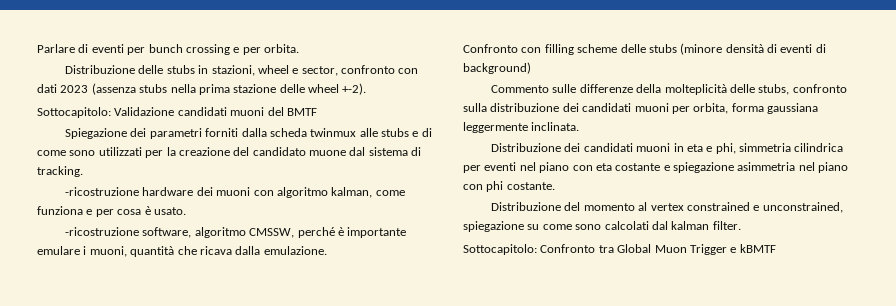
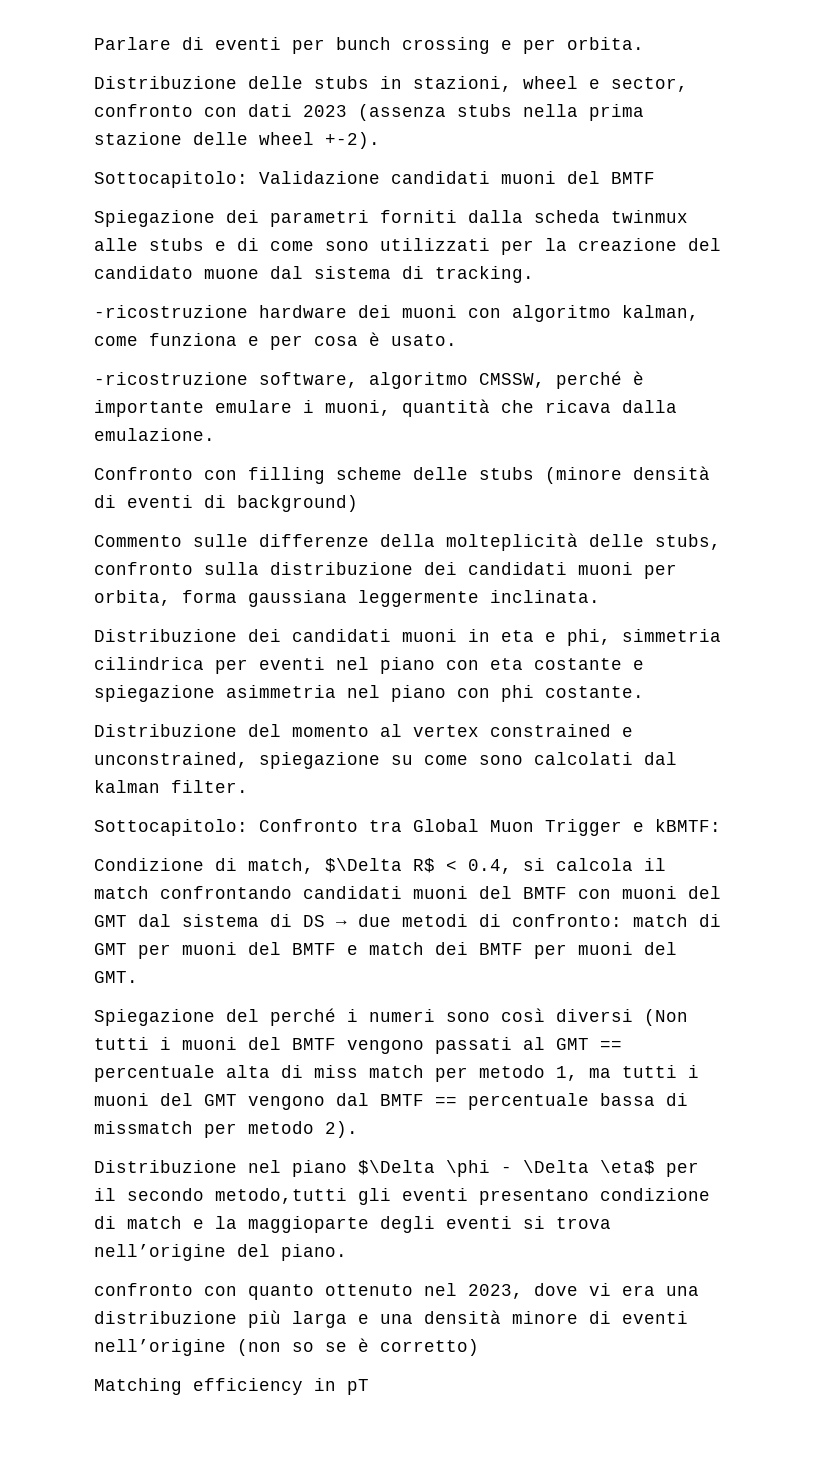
- Sottocapitolo: Confronto tra Global Muon Trigger e kBMTF
+ Sottocapitolo: Confronto tra Global Muon Trigger e kBMTF:
+ Condizione di match, $\Delta R$ < 0.4, si calcola il match confrontando candidati muoni del BMTF con muoni del GMT dal sistema di DS → due metodi di confronto: match di GMT per muoni del BMTF e match dei BMTF per muoni del GMT.
+ Spiegazione del perché i numeri sono così diversi (Non tutti i muoni del BMTF vengono passati al GMT == percentuale alta di miss match per metodo 1, ma tutti i muoni del GMT vengono dal BMTF == percentuale bassa di missmatch per metodo 2).
+ Distribuzione nel piano $\Delta \phi - \Delta \eta$ per il secondo metodo,tutti gli eventi presentano condizione di match e la maggioparte degli eventi si trova nell’origine del piano.
+ confronto con quanto ottenuto nel 2023, dove vi era una distribuzione più larga e una densità minore di eventi nell’origine (non so se è corretto)
+ Matching efficiency in pT

